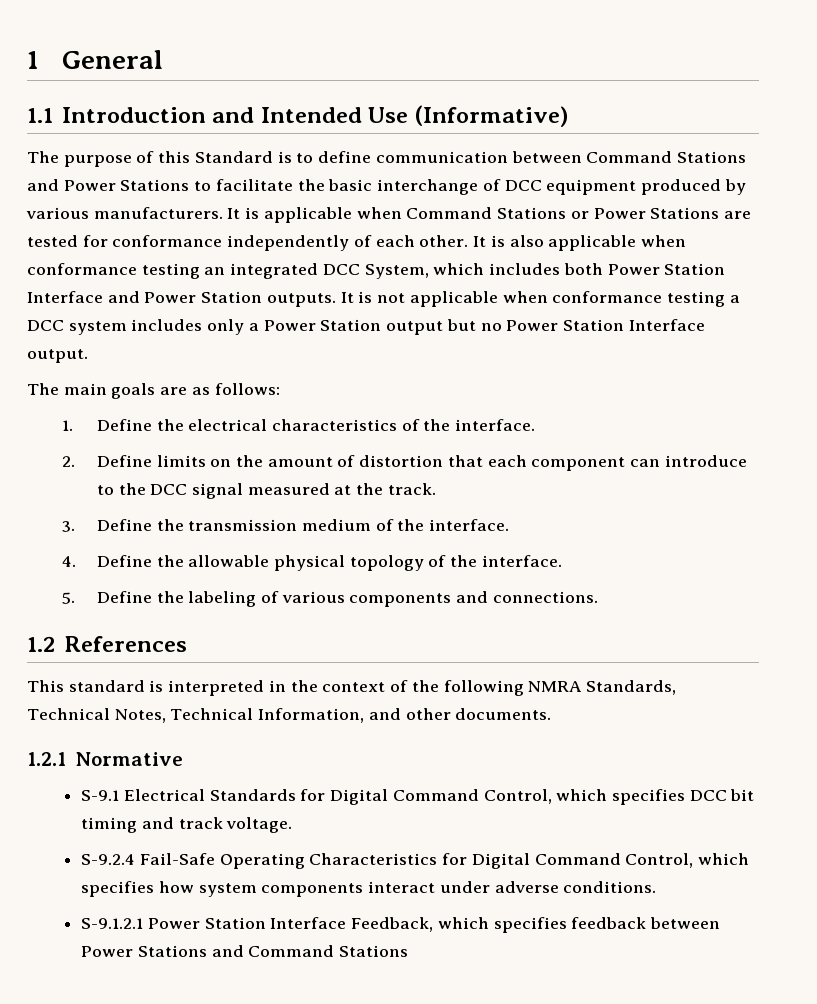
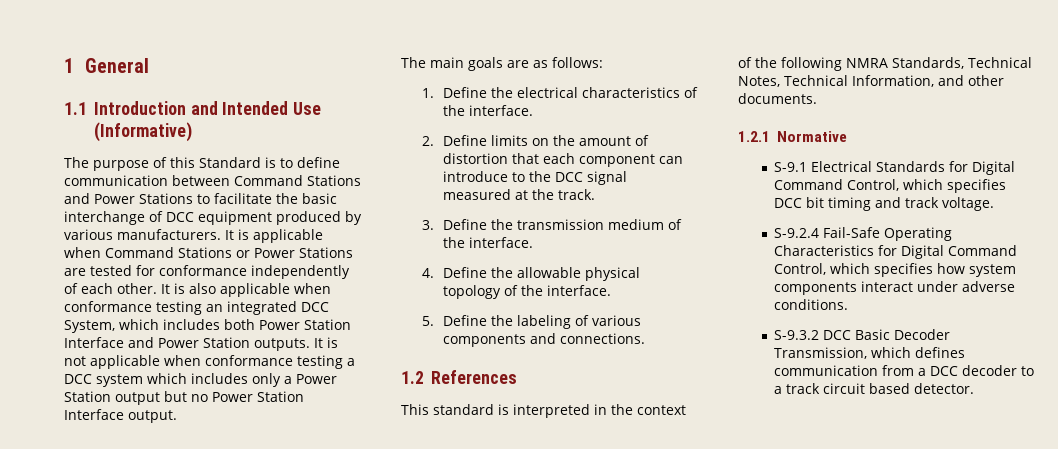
- It is not applicable when conformance testing a DCC system includes only a Power Station output but no Power Station Interface output.
+ It is not applicable when conformance testing a DCC system which includes only a Power Station output but no Power Station Interface output.
- S-9.1.2.1 Power Station Interface Feedback, which specifies feedback between Power Stations and Command Stations
+ S-9.3.2 DCC Basic Decoder Transmission, which defines communication from a DCC decoder to a track circuit based detector.

